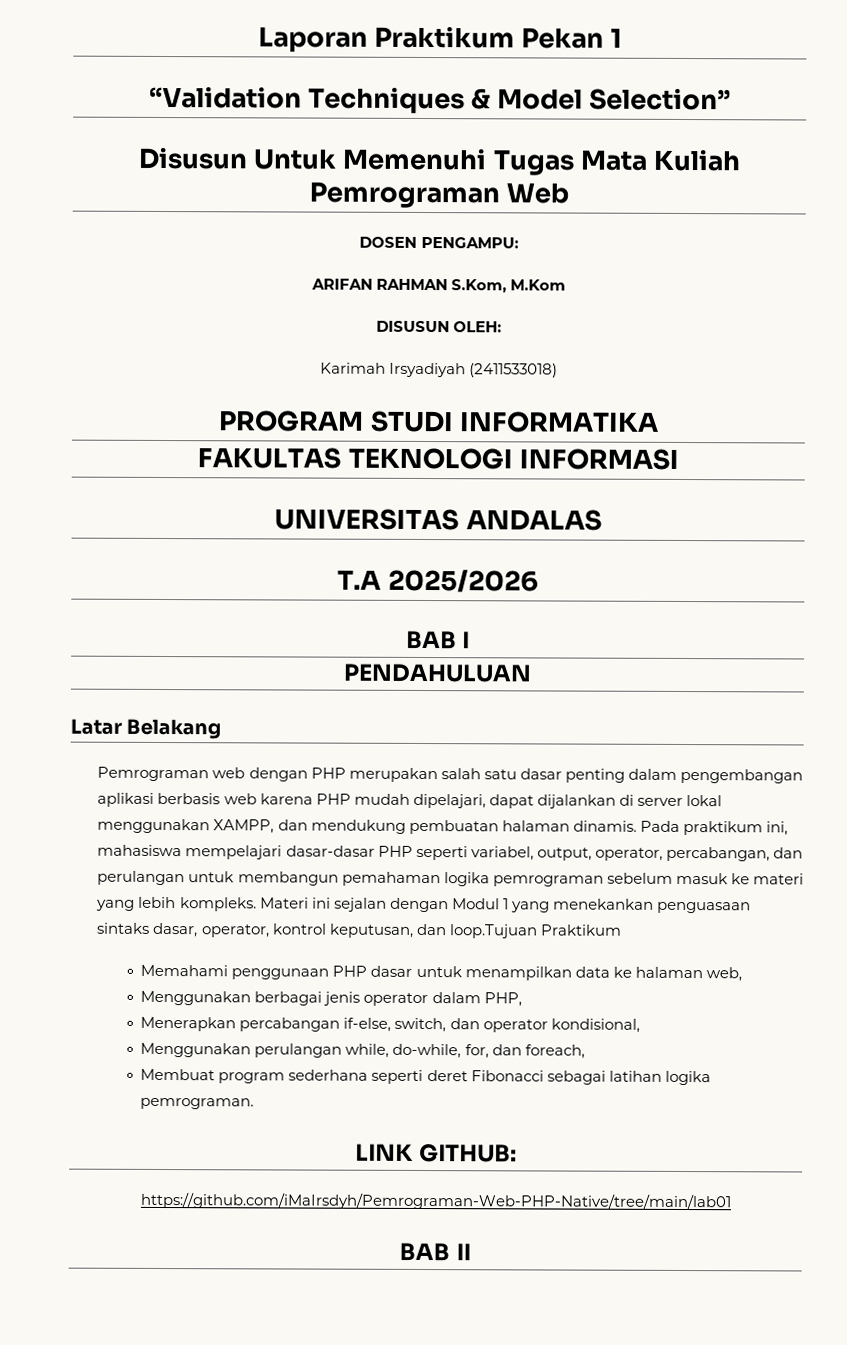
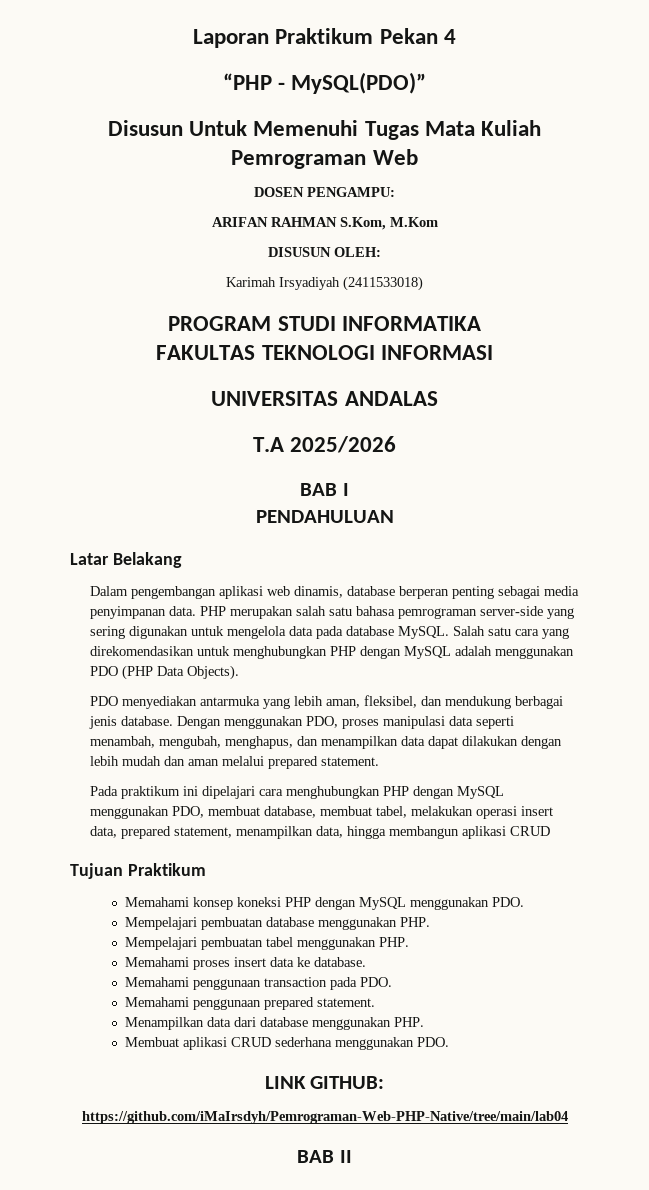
- Laporan Praktikum Pekan 1
- “Validation Techniques & Model Selection”
+ Laporan Praktikum Pekan 4
+ “PHP - MySQL(PDO)”
- Pemrograman web dengan PHP merupakan salah satu dasar penting dalam pengembangan aplikasi berbasis web karena PHP mudah dipelajari, dapat dijalankan di server lokal menggunakan XAMPP, dan mendukung pembuatan halaman dinamis. Pada praktikum ini, mahasiswa mempelajari dasar-dasar PHP seperti variabel, output, operator, percabangan, dan perulangan untuk membangun pemahaman logika pemrograman sebelum masuk ke materi yang lebih kompleks. Materi ini sejalan dengan Modul 1 yang menekankan penguasaan sintaks dasar, operator, kontrol keputusan, dan loop.Tujuan Praktikum
- Memahami penggunaan PHP dasar untuk menampilkan data ke halaman web,
- Menggunakan berbagai jenis operator dalam PHP,
- Menerapkan percabangan if-else, switch, dan operator kondisional,
- Menggunakan perulangan while, do-while, for, dan foreach,
- Membuat program sederhana seperti deret Fibonacci sebagai latihan logika pemrograman.
+ Dalam pengembangan aplikasi web dinamis, database berperan penting sebagai media penyimpanan data. PHP merupakan salah satu bahasa pemrograman server-side yang sering digunakan untuk mengelola data pada database MySQL. Salah satu cara yang direkomendasikan untuk menghubungkan PHP dengan MySQL adalah menggunakan PDO (PHP Data Objects).
+ PDO menyediakan antarmuka yang lebih aman, fleksibel, dan mendukung berbagai jenis database. Dengan menggunakan PDO, proses manipulasi data seperti menambah, mengubah, menghapus, dan menampilkan data dapat dilakukan dengan lebih mudah dan aman melalui prepared statement.
+ Pada praktikum ini dipelajari cara menghubungkan PHP dengan MySQL menggunakan PDO, membuat database, membuat tabel, melakukan operasi insert data, prepared statement, menampilkan data, hingga membangun aplikasi CRUD
+ Tujuan Praktikum
+ Memahami konsep koneksi PHP dengan MySQL menggunakan PDO.
+ Mempelajari pembuatan database menggunakan PHP.
+ Mempelajari pembuatan tabel menggunakan PHP.
+ Memahami proses insert data ke database.
+ Memahami penggunaan transaction pada PDO.
+ Memahami penggunaan prepared statement.
+ Menampilkan data dari database menggunakan PHP.
+ Membuat aplikasi CRUD sederhana menggunakan PDO.
- https://github.com/iMaIrsdyh/Pemrograman-Web-PHP-Native/tree/main/lab01
+ https://github.com/iMaIrsdyh/Pemrograman-Web-PHP-Native/tree/main/lab04

